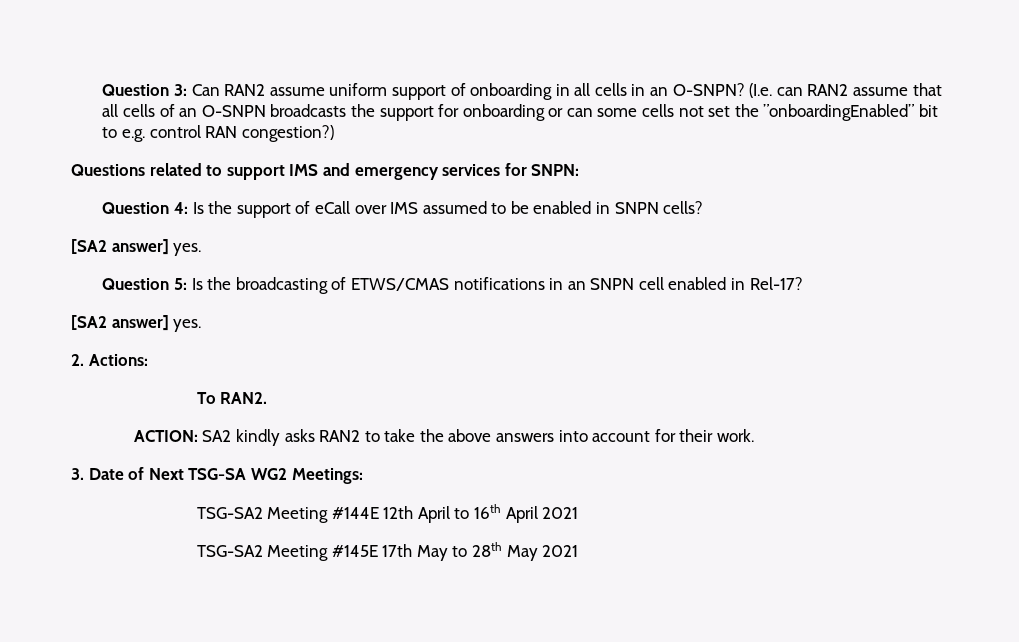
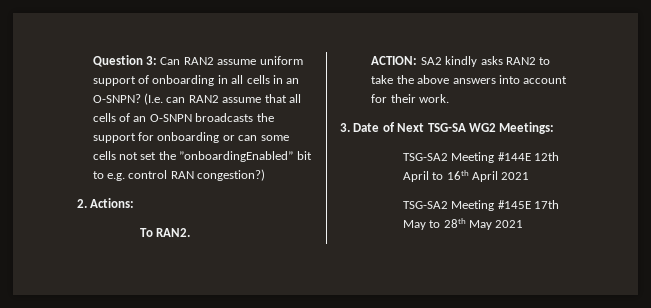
- Questions related to support IMS and emergency services for SNPN:
- Question 4: Is the support of eCall over IMS assumed to be enabled in SNPN cells?
- [SA2 answer] yes.
- Question 5: Is the broadcasting of ETWS/CMAS notifications in an SNPN cell enabled in Rel-17?
- [SA2 answer] yes.

